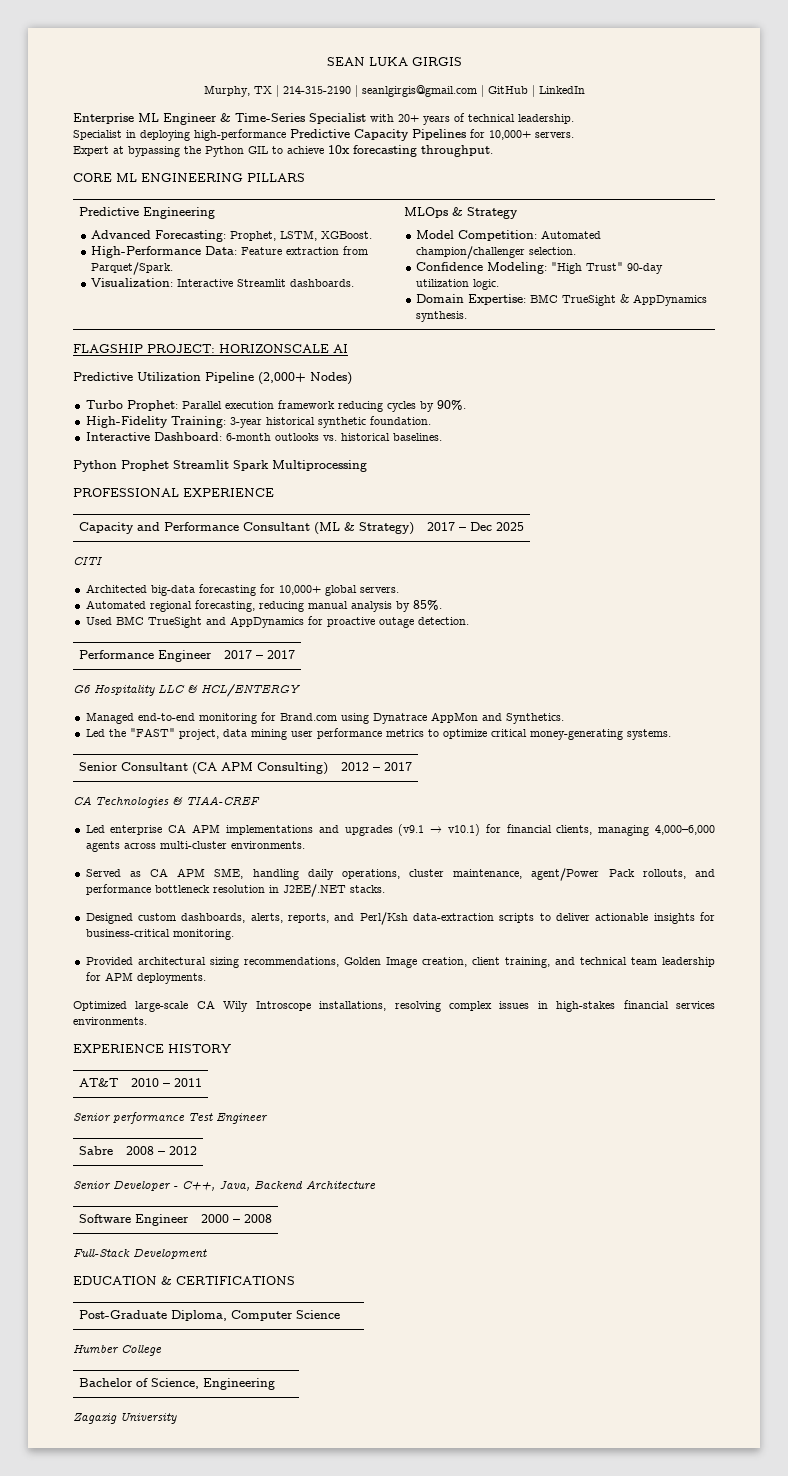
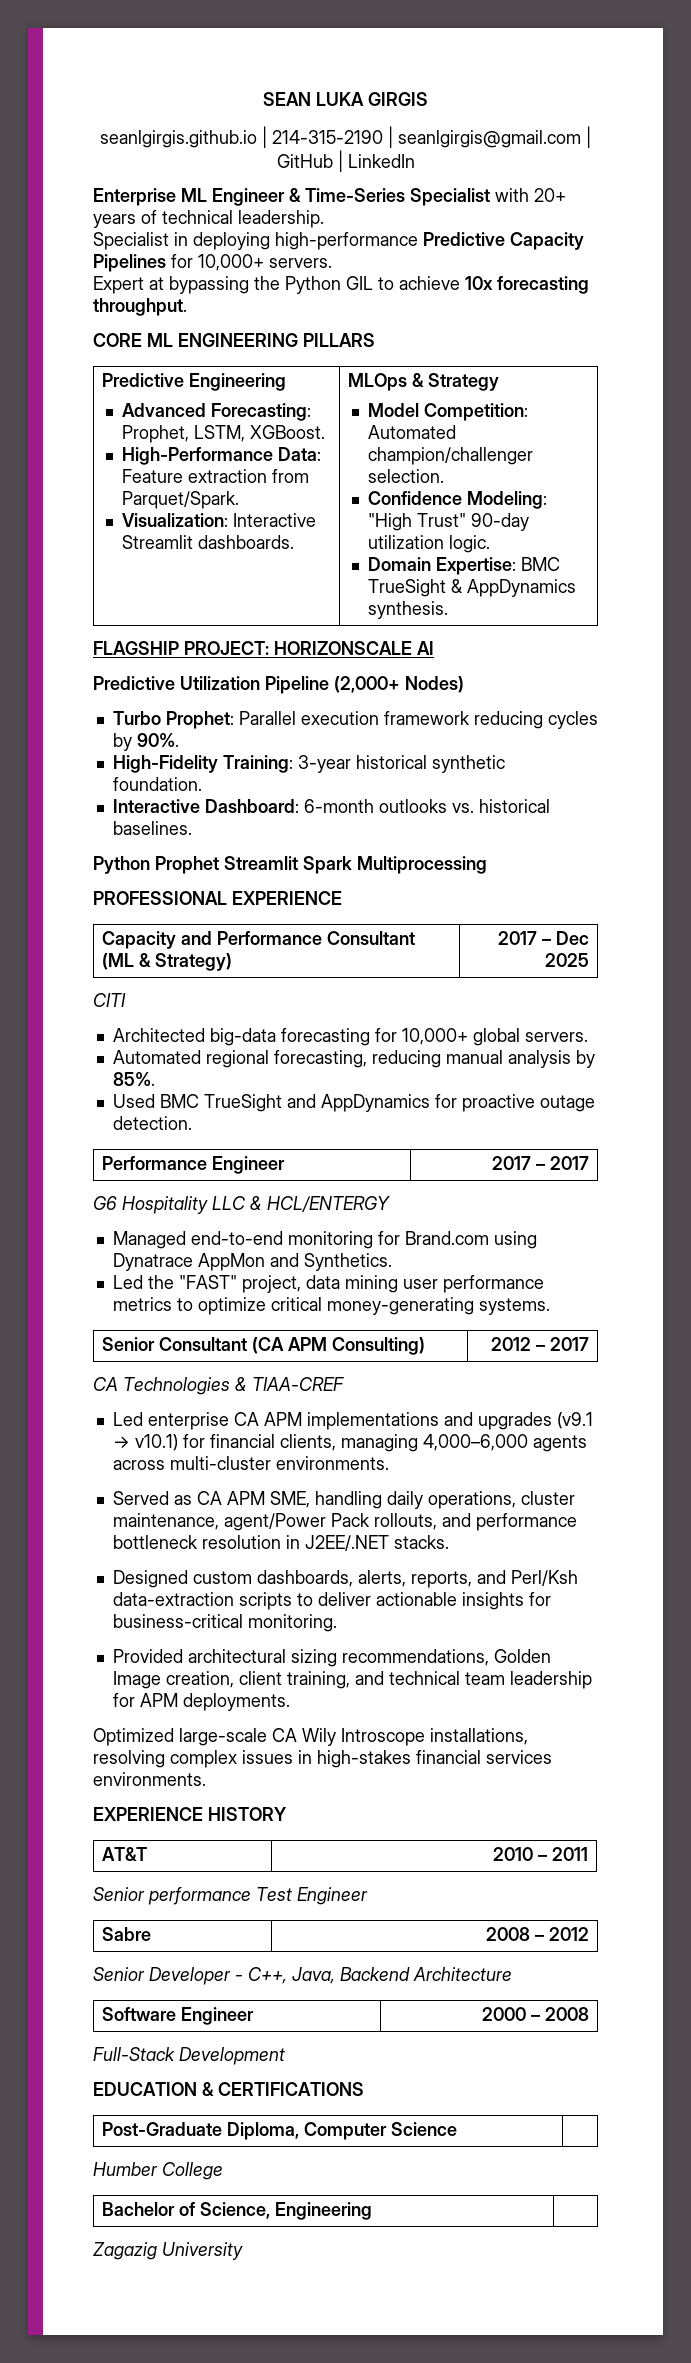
- Murphy, TX | 214-315-2190 | seanlgirgis@gmail.com | GitHub | LinkedIn
+ seanlgirgis.github.io | 214-315-2190 | seanlgirgis@gmail.com | GitHub | LinkedIn

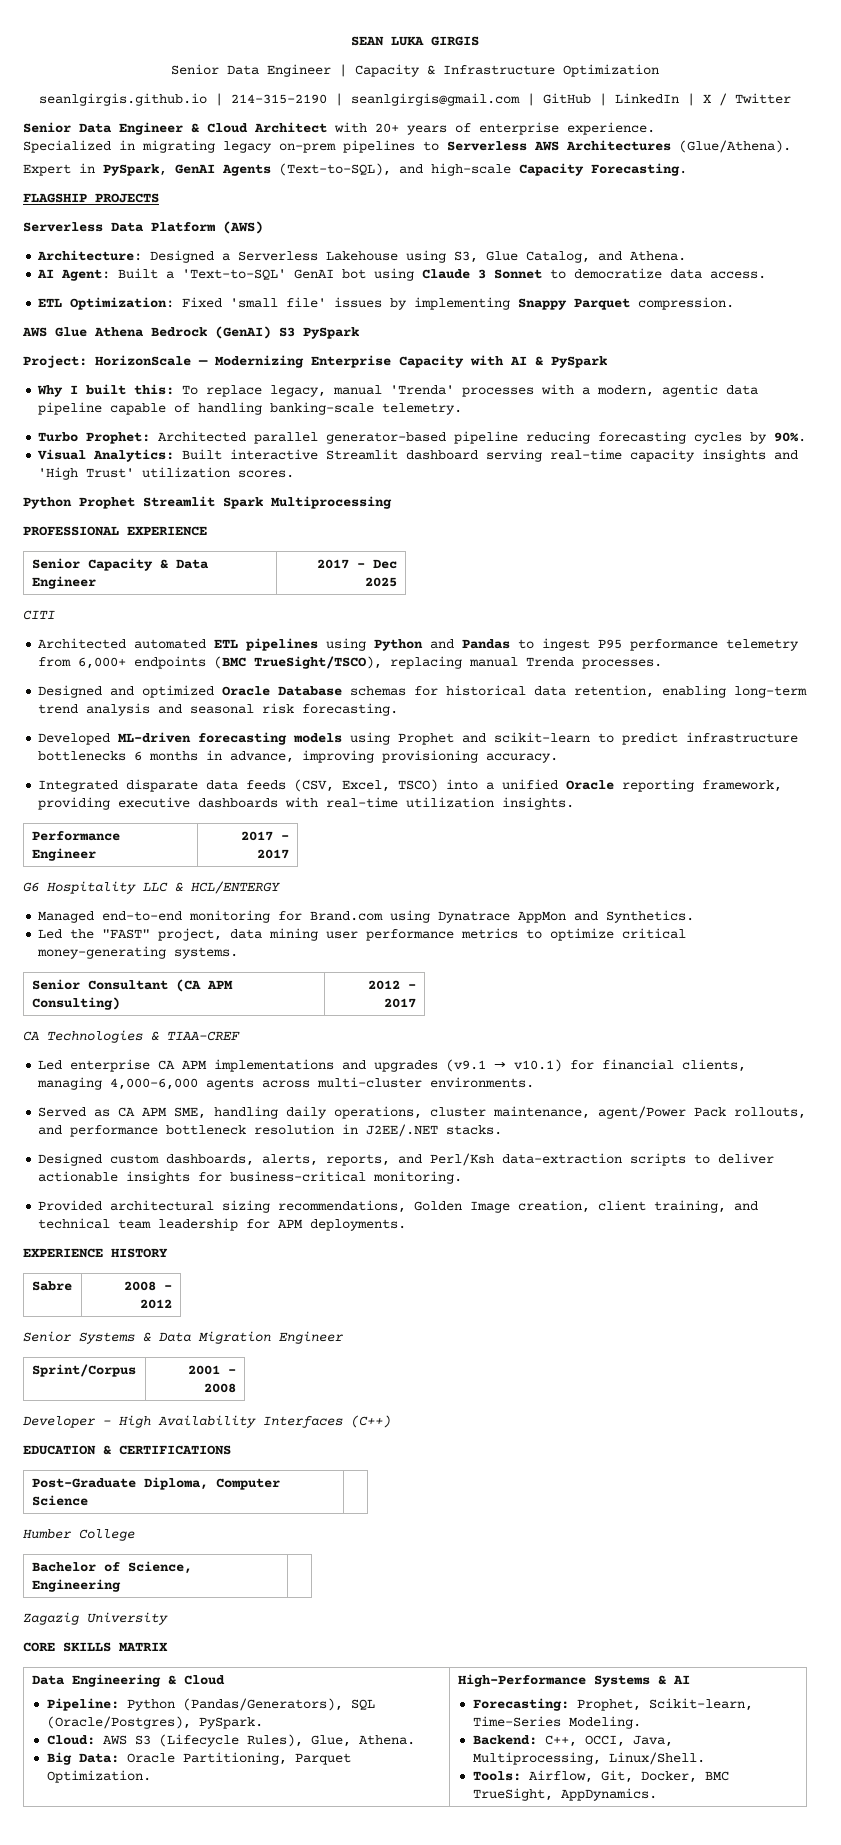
+ Senior Data Engineer | Capacity & Infrastructure Optimization
- seanlgirgis.github.io | 214-315-2190 | seanlgirgis@gmail.com | GitHub | LinkedIn
- Enterprise ML Engineer & Time-Series Specialist with 20+ years of technical leadership.
- Specialist in deploying high-performance Predictive Capacity Pipelines for 10,000+ servers.
- Expert at bypassing the Python GIL to achieve 10x forecasting throughput.
- CORE ML ENGINEERING PILLARS
- Predictive Engineering
- Advanced Forecasting: Prophet, LSTM, XGBoost.
- High-Performance Data: Feature extraction from Parquet/Spark.
- Visualization: Interactive Streamlit dashboards. | MLOps & Strategy
- Model Competition: Automated champion/challenger selection.
- Confidence Modeling: "High Trust" 90-day utilization logic.
- Domain Expertise: BMC TrueSight & AppDynamics synthesis.
- FLAGSHIP PROJECT: HORIZONSCALE AI
- Predictive Utilization Pipeline (2,000+ Nodes)
- Turbo Prophet: Parallel execution framework reducing cycles by 90%.
- High-Fidelity Training: 3-year historical synthetic foundation.
- Interactive Dashboard: 6-month outlooks vs. historical baselines.
+ seanlgirgis.github.io | 214-315-2190 | seanlgirgis@gmail.com | GitHub | LinkedIn | X / Twitter
+ Senior Data Engineer & Cloud Architect with 20+ years of enterprise experience.
+ Specialized in migrating legacy on-prem pipelines to Serverless AWS Architectures (Glue/Athena).
+ Expert in PySpark, GenAI Agents (Text-to-SQL), and high-scale Capacity Forecasting.
+ FLAGSHIP PROJECTS
+ Serverless Data Platform (AWS)
+ Architecture: Designed a Serverless Lakehouse using S3, Glue Catalog, and Athena.
+ AI Agent: Built a 'Text-to-SQL' GenAI bot using Claude 3 Sonnet to democratize data access.
+ ETL Optimization: Fixed 'small file' issues by implementing Snappy Parquet compression.
+ AWS Glue Athena Bedrock (GenAI) S3 PySpark
+ Project: HorizonScale — Modernizing Enterprise Capacity with AI & PySpark
+ Why I built this: To replace legacy, manual 'Trenda' processes with a modern, agentic data pipeline capable of handling banking-scale telemetry.
+ Turbo Prophet: Architected parallel generator-based pipeline reducing forecasting cycles by 90%.
+ Visual Analytics: Built interactive Streamlit dashboard serving real-time capacity insights and 'High Trust' utilization scores.
- Capacity and Performance Consultant (ML & Strategy) | 2017 – Dec 2025
+ Senior Capacity & Data Engineer | 2017 – Dec 2025
- Architected big-data forecasting for 10,000+ global servers.
- Automated regional forecasting, reducing manual analysis by 85%.
- Used BMC TrueSight and AppDynamics for proactive outage detection.
+ Architected automated ETL pipelines using Python and Pandas to ingest P95 performance telemetry from 6,000+ endpoints (BMC TrueSight/TSCO), replacing manual Trenda processes.
+ Designed and optimized Oracle Database schemas for historical data retention, enabling long-term trend analysis and seasonal risk forecasting.
+ Developed ML-driven forecasting models using Prophet and scikit-learn to predict infrastructure bottlenecks 6 months in advance, improving provisioning accuracy.
+ Integrated disparate data feeds (CSV, Excel, TSCO) into a unified Oracle reporting framework, providing executive dashboards with real-time utilization insights.
- Optimized large-scale CA Wily Introscope installations, resolving complex issues in high-stakes financial services environments.
  EXPERIENCE HISTORY
- AT&T | 2010 – 2011
- Senior performance Test Engineer
- Senior Developer - C++, Java, Backend Architecture
- Software Engineer | 2000 – 2008
- Full-Stack Development
+ Senior Systems & Data Migration Engineer
+ Sprint/Corpus | 2001 – 2008
+ Developer - High Availability Interfaces (C++)
+ CORE SKILLS MATRIX
+ Data Engineering & Cloud
+ Pipeline: Python (Pandas/Generators), SQL (Oracle/Postgres), PySpark.
+ Cloud: AWS S3 (Lifecycle Rules), Glue, Athena.
+ Big Data: Oracle Partitioning, Parquet Optimization. | High-Performance Systems & AI
+ Forecasting: Prophet, Scikit-learn, Time-Series Modeling.
+ Backend: C++, OCCI, Java, Multiprocessing, Linux/Shell.
+ Tools: Airflow, Git, Docker, BMC TrueSight, AppDynamics.

